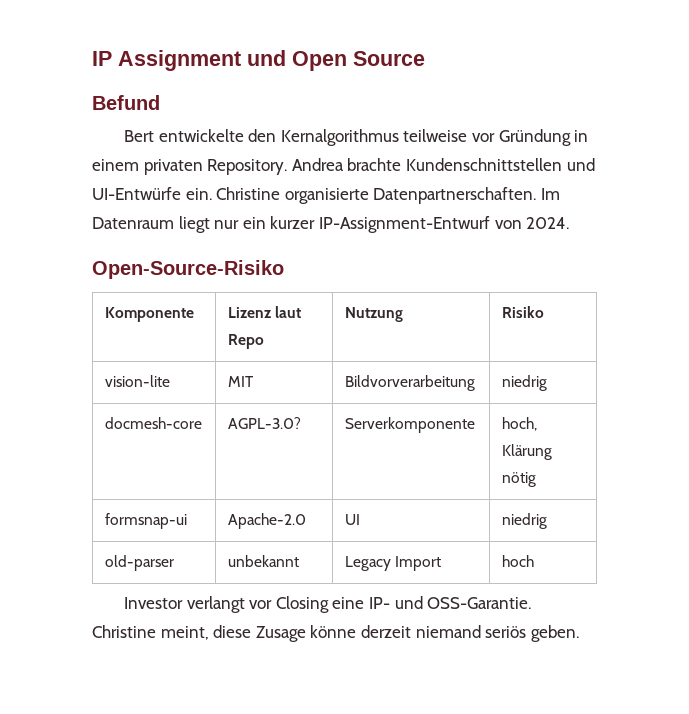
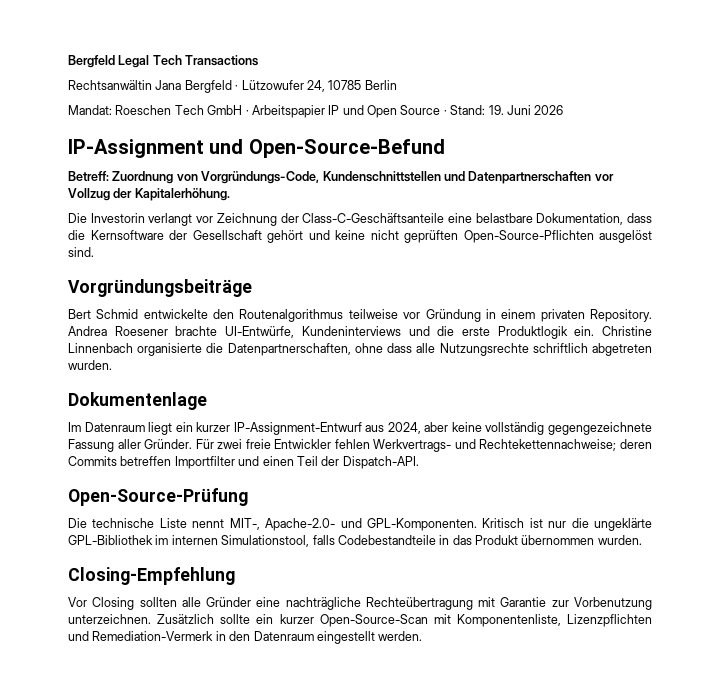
- IP Assignment und Open Source
- Befund
+ Bergfeld Legal Tech Transactions
+ Rechtsanwältin Jana Bergfeld · Lützowufer 24, 10785 Berlin
+ Mandat: Roeschen Tech GmbH · Arbeitspapier IP und Open Source · Stand: 19. Juni 2026
+ IP-Assignment und Open-Source-Befund
+ Betreff: Zuordnung von Vorgründungs-Code, Kundenschnittstellen und Datenpartnerschaften vor Vollzug der Kapitalerhöhung.
+ Die Investorin verlangt vor Zeichnung der Class-C-Geschäftsanteile eine belastbare Dokumentation, dass die Kernsoftware der Gesellschaft gehört und keine nicht geprüften Open-Source-Pflichten ausgelöst sind.
+ Vorgründungsbeiträge
- Bert entwickelte den Kernalgorithmus teilweise vor Gründung in einem privaten Repository.
+ Bert Schmid entwickelte den Routenalgorithmus teilweise vor Gründung in einem privaten Repository.
- Andrea brachte Kundenschnittstellen und UI-Entwürfe ein. Christine organisierte Datenpartnerschaften. Im Datenraum liegt nur ein kurzer IP-Assignment-Entwurf von 2024.
- Open-Source-Risiko
- Komponente | Lizenz laut Repo | Nutzung | Risiko
- vision-lite | MIT | Bildvorverarbeitung | niedrig
- docmesh-core | AGPL-3.0? | Serverkomponente | hoch, Klärung nötig
- formsnap-ui | Apache-2.0 | UI | niedrig
- old-parser | unbekannt | Legacy Import | hoch
- Investor verlangt vor Closing eine IP- und OSS-Garantie. Christine meint, diese Zusage könne derzeit niemand seriös geben.
+ Andrea Roesener brachte UI-Entwürfe, Kundeninterviews und die erste Produktlogik ein. Christine Linnenbach organisierte die Datenpartnerschaften, ohne dass alle Nutzungsrechte schriftlich abgetreten wurden.
+ Dokumentenlage
+ Im Datenraum liegt ein kurzer IP-Assignment-Entwurf aus 2024, aber keine vollständig gegengezeichnete Fassung aller Gründer. Für zwei freie Entwickler fehlen Werkvertrags- und Rechtekettennachweise; deren Commits betreffen Importfilter und einen Teil der Dispatch-API.
+ Open-Source-Prüfung
+ Die technische Liste nennt MIT-, Apache-2.0- und GPL-Komponenten. Kritisch ist nur die ungeklärte GPL-Bibliothek im internen Simulationstool, falls Codebestandteile in das Produkt übernommen wurden.
+ Closing-Empfehlung
+ Vor Closing sollten alle Gründer eine nachträgliche Rechteübertragung mit Garantie zur Vorbenutzung unterzeichnen. Zusätzlich sollte ein kurzer Open-Source-Scan mit Komponentenliste, Lizenzpflichten und Remediation-Vermerk in den Datenraum eingestellt werden.

